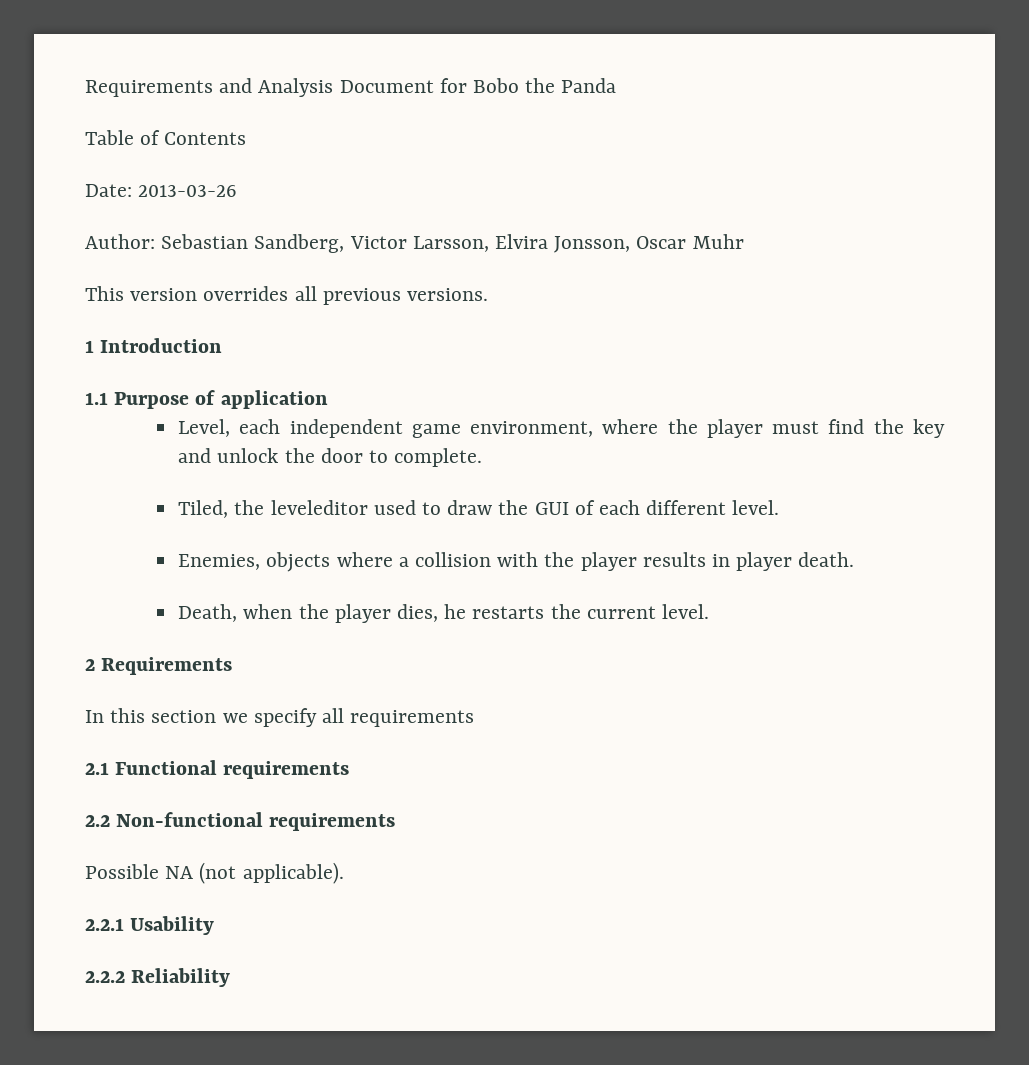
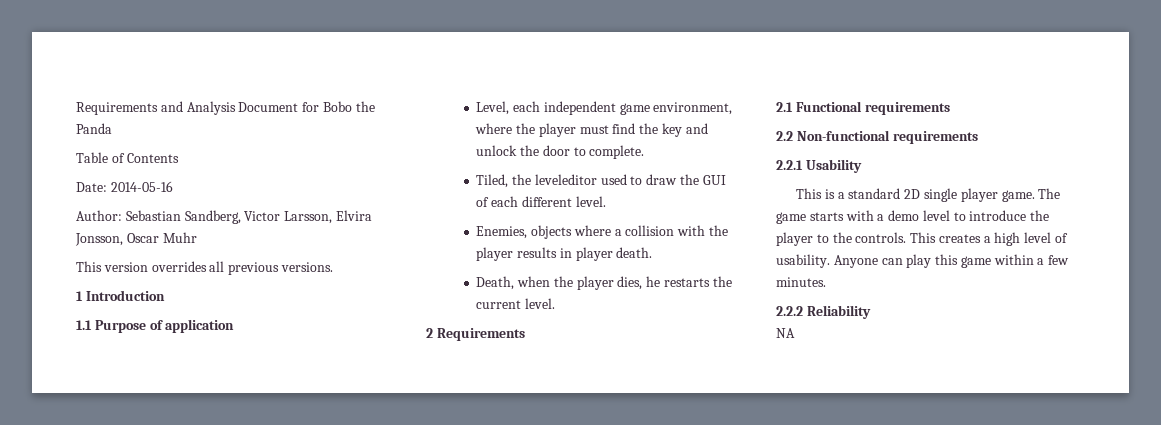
- Date: 2013-03-26
+ Date: 2014-05-16
- In this section we specify all requirements
- Possible NA (not applicable).
  2.2.1 Usability
+ This is a standard 2D single player game. The game starts with a demo level to introduce the player to the controls. This creates a high level of usability. Anyone can play this game within a few minutes.
+ NA

